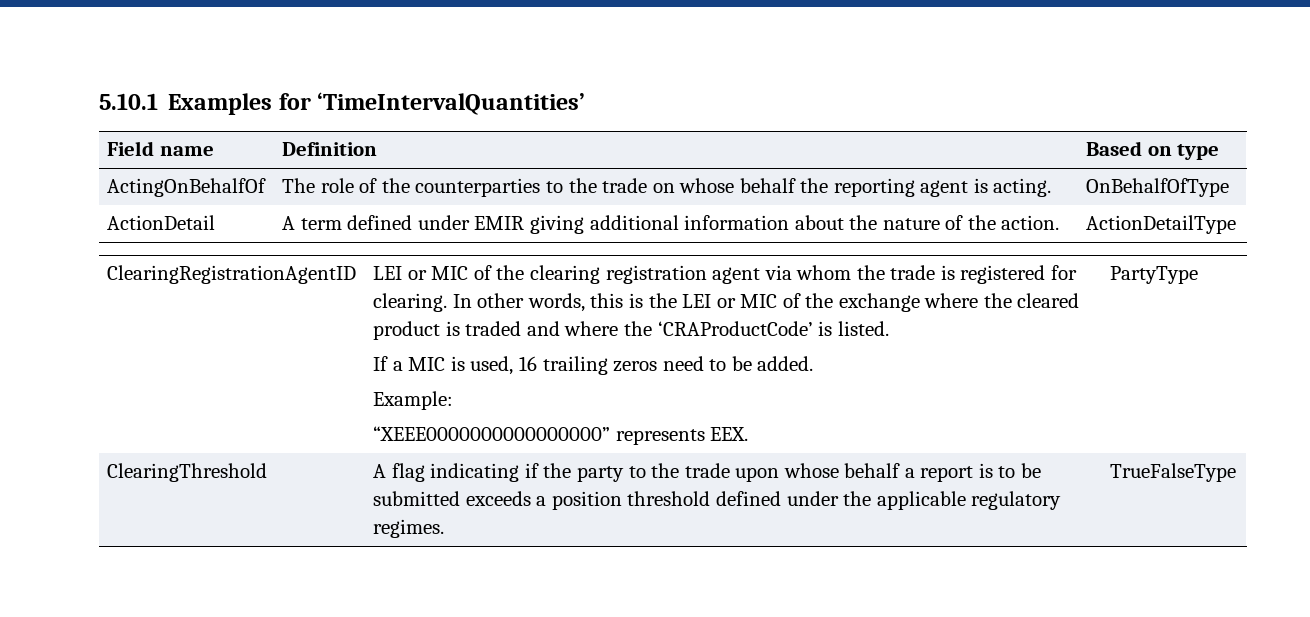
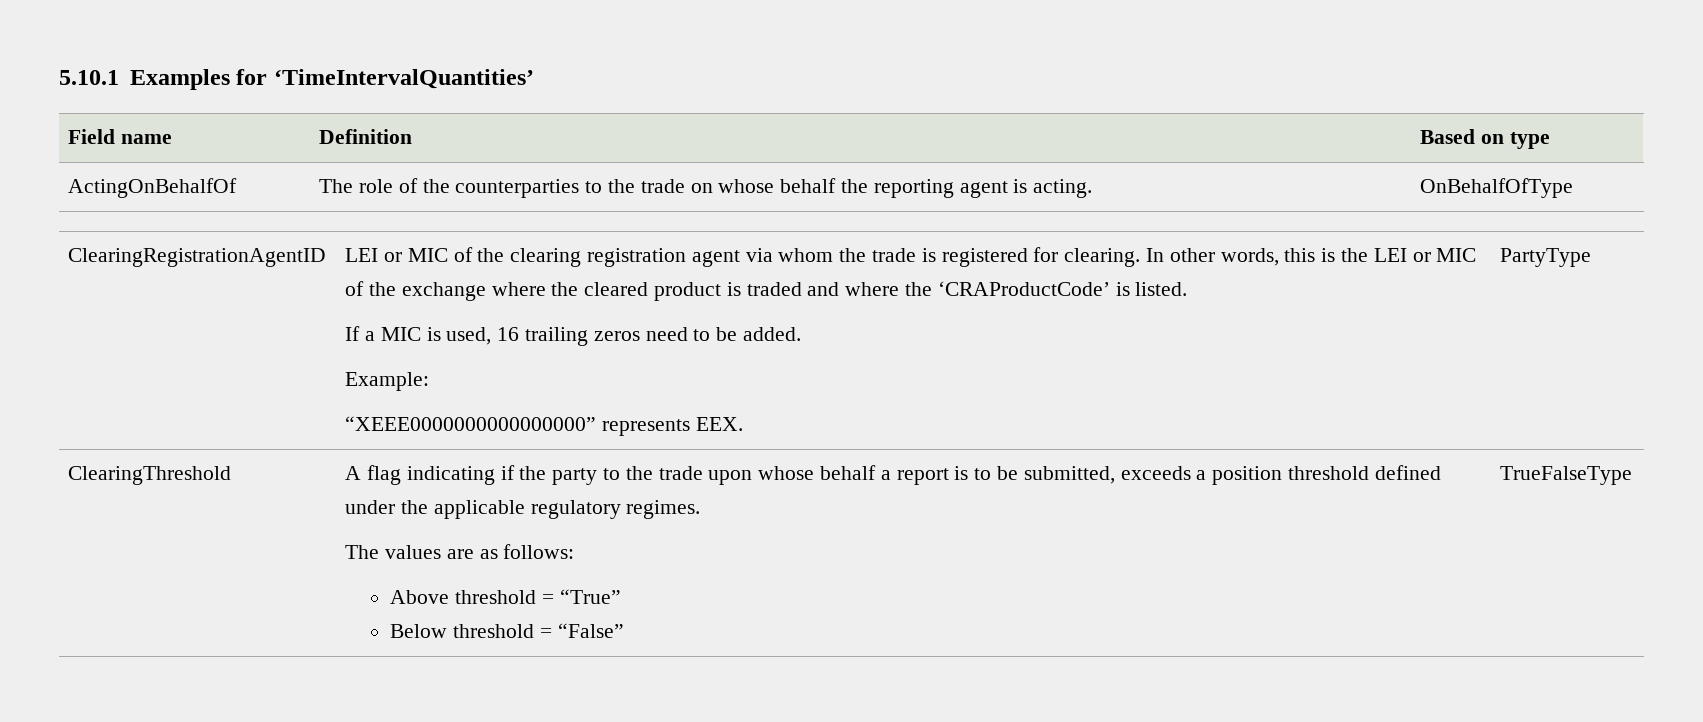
- ActionDetail | A term defined under EMIR giving additional information about the nature of the action. | ActionDetailType
- A flag indicating if the party to the trade upon whose behalf a report is to be submitted exceeds a position threshold defined under the applicable regulatory regimes.
+ A flag indicating if the party to the trade upon whose behalf a report is to be submitted, exceeds a position threshold defined under the applicable regulatory regimes.
+ The values are as follows:
+ Above threshold = “True”
+ Below threshold = “False”

